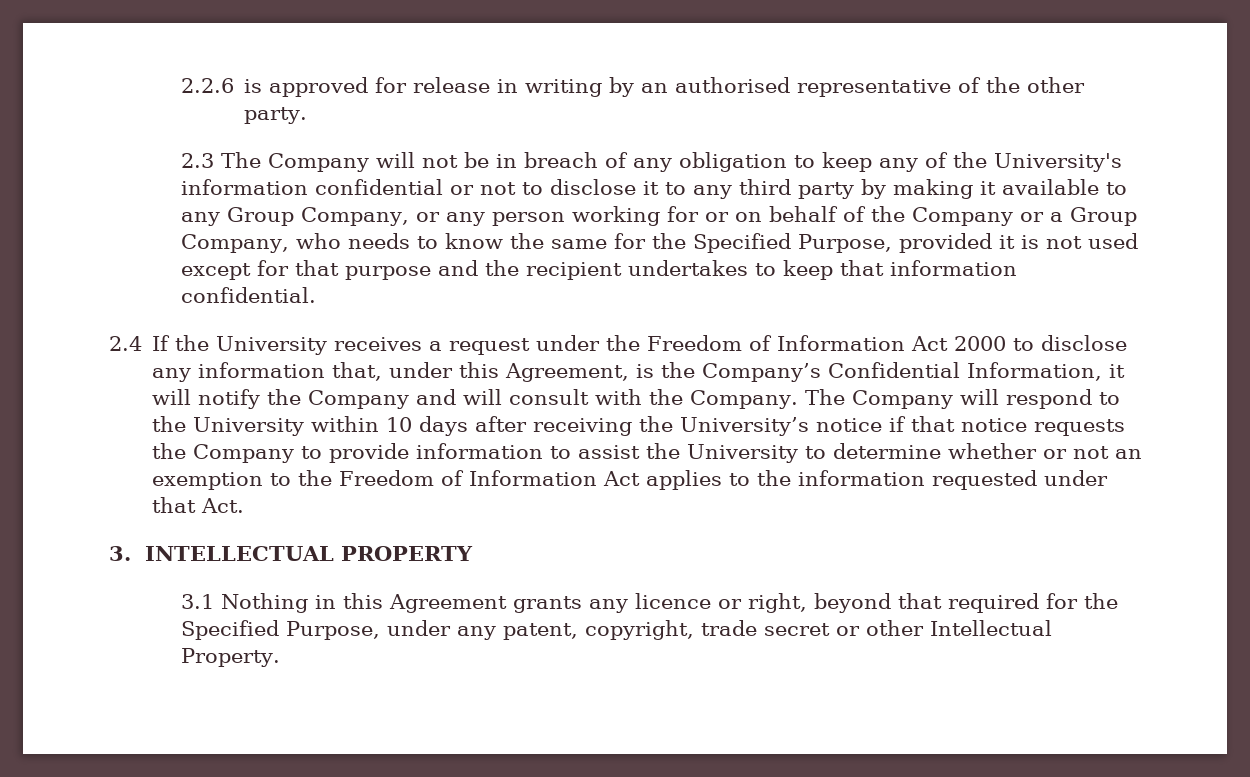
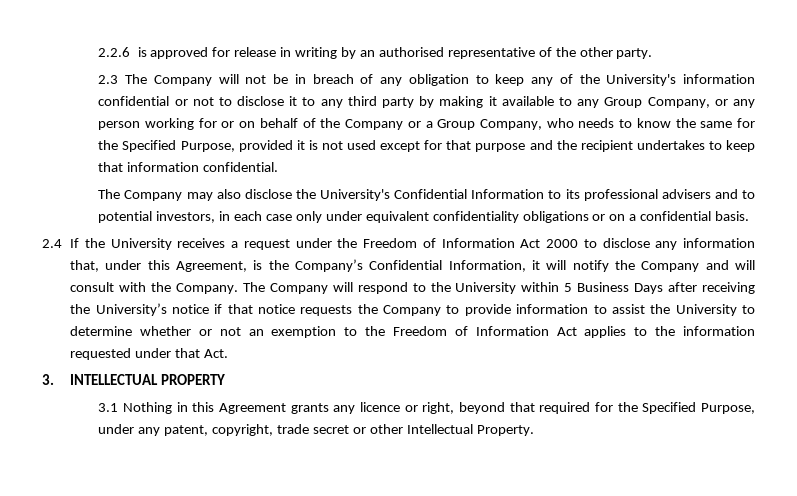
+ The Company may also disclose the University's Confidential Information to its professional advisers and to potential investors, in each case only under equivalent confidentiality obligations or on a confidential basis.
- The Company will respond to the University within 10 days after receiving the University’s notice if that notice requests the Company to provide information to assist the University to determine whether or not an exemption to the Freedom of Information Act applies to the information requested under that Act.
+ The Company will respond to the University within 5 Business Days after receiving the University’s notice if that notice requests the Company to provide information to assist the University to determine whether or not an exemption to the Freedom of Information Act applies to the information requested under that Act.

